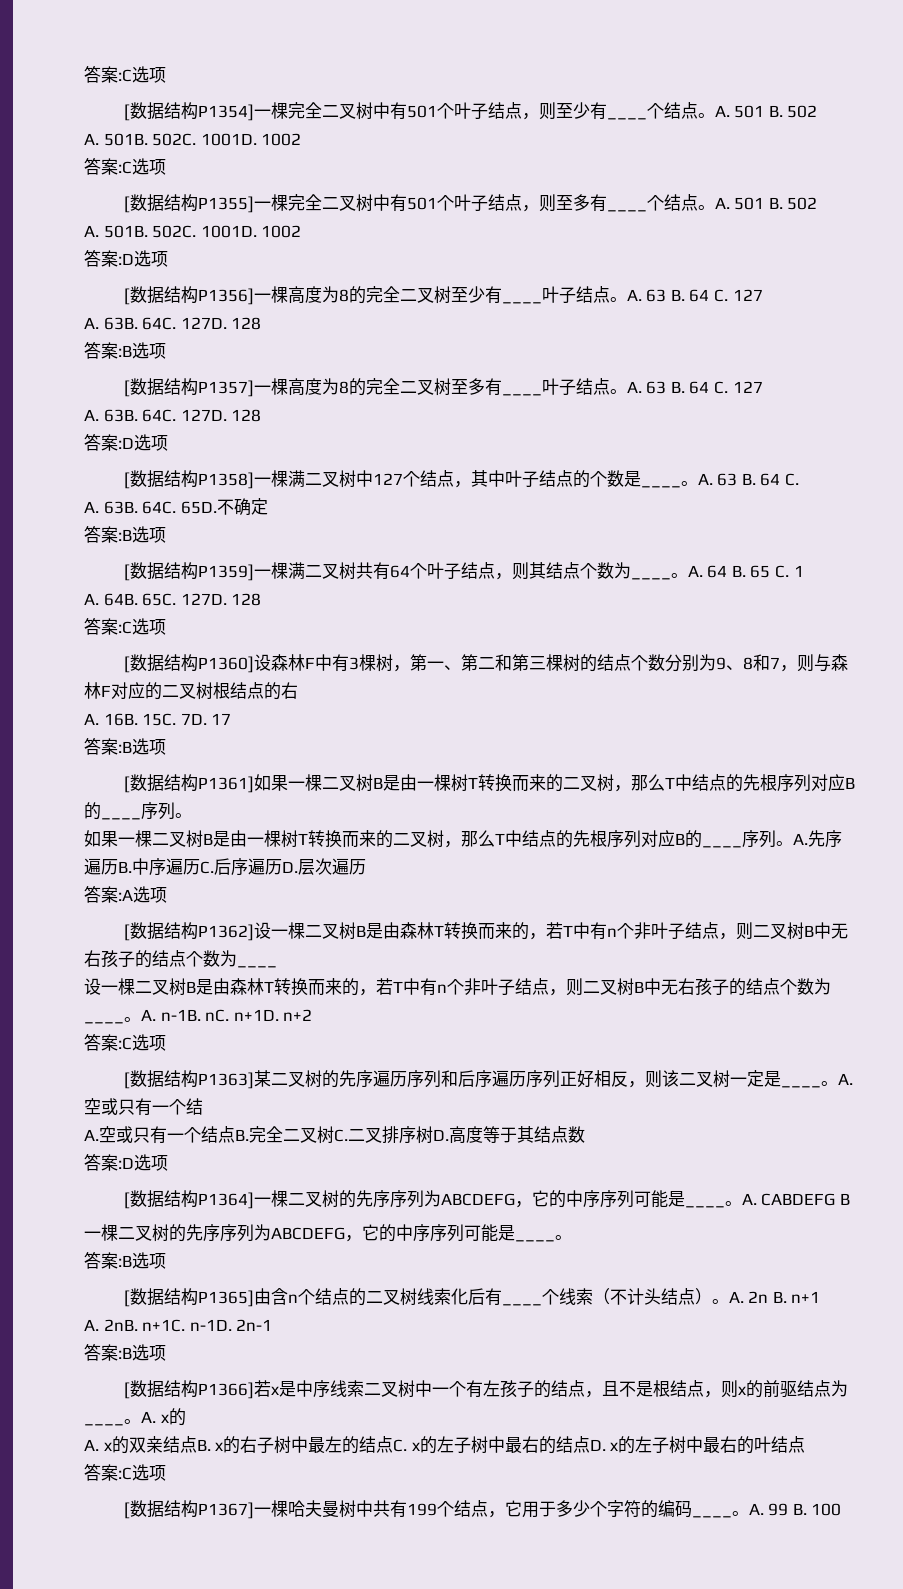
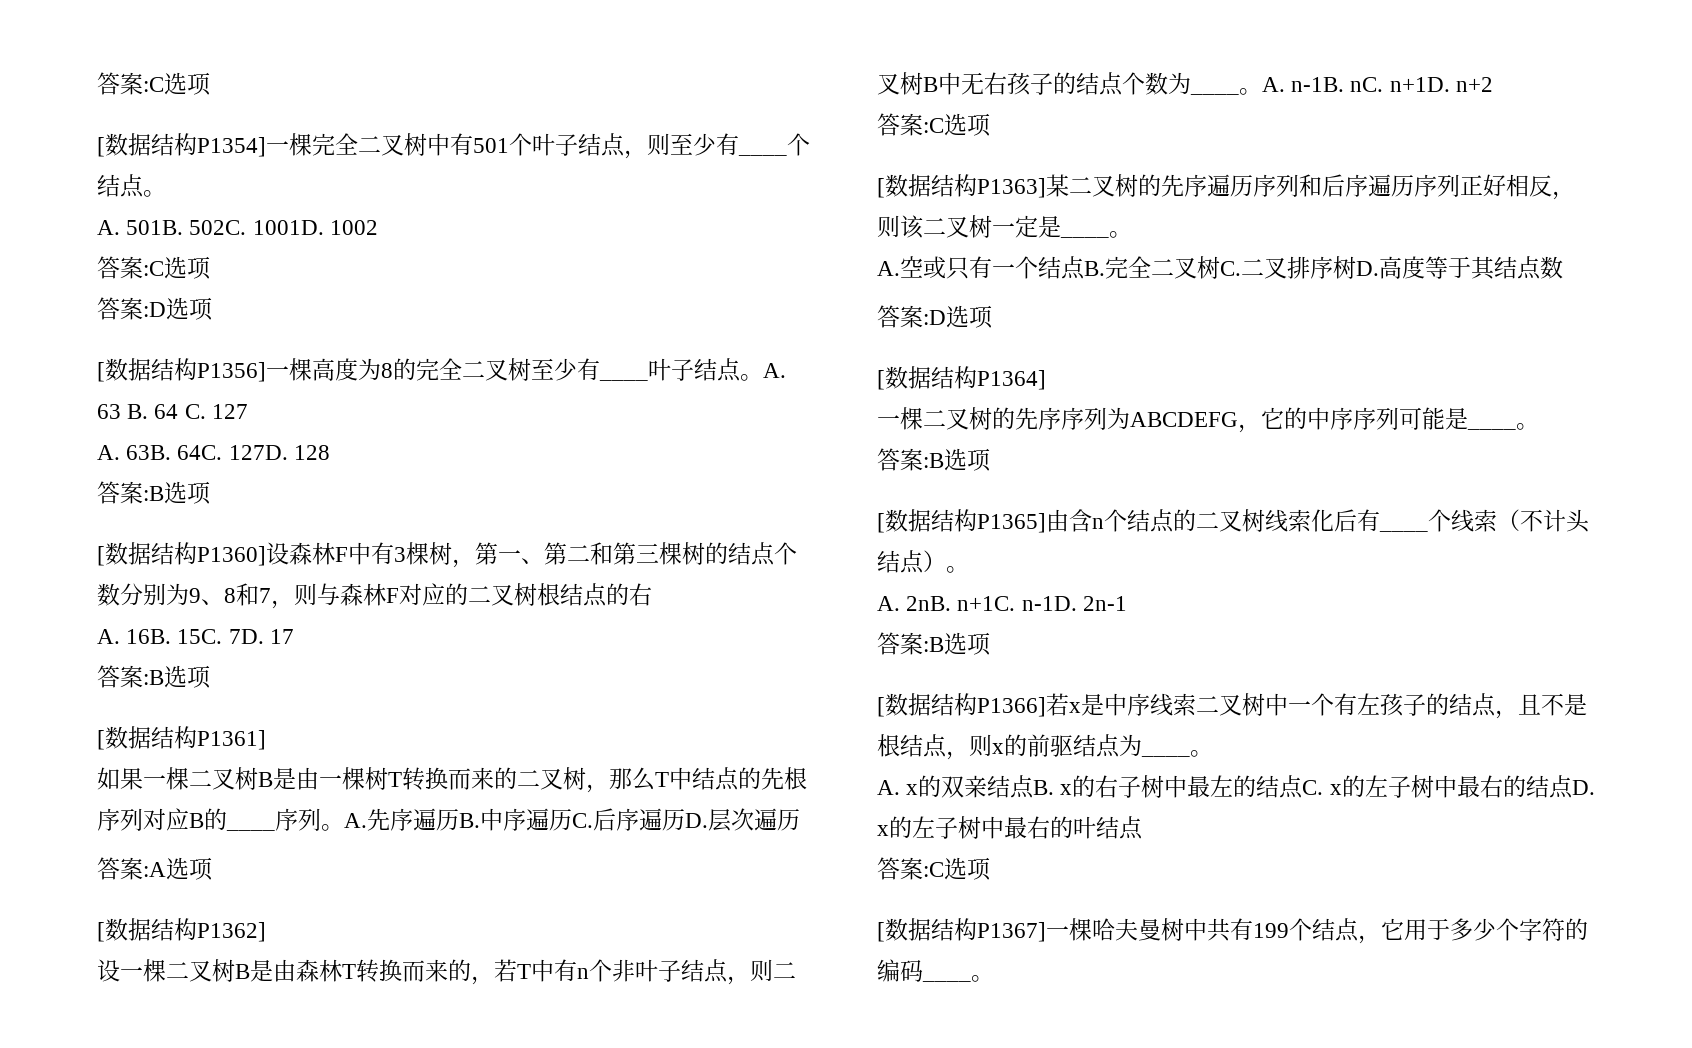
- [数据结构P1354]一棵完全二叉树中有501个叶子结点，则至少有____个结点。A. 501 B. 502
+ [数据结构P1354]一棵完全二叉树中有501个叶子结点，则至少有____个结点。
- [数据结构P1355]一棵完全二叉树中有501个叶子结点，则至多有____个结点。A. 501 B. 502
- A. 501B. 502C. 1001D. 1002
- [数据结构P1357]一棵高度为8的完全二叉树至多有____叶子结点。A. 63 B. 64 C. 127
- A. 63B. 64C. 127D. 128
- 答案:D选项
- [数据结构P1358]一棵满二叉树中127个结点，其中叶子结点的个数是____。A. 63 B. 64 C.
- A. 63B. 64C. 65D.不确定
- 答案:B选项
- [数据结构P1359]一棵满二叉树共有64个叶子结点，则其结点个数为____。A. 64 B. 65 C. 1
- A. 64B. 65C. 127D. 128
- 答案:C选项
- [数据结构P1361]如果一棵二叉树B是由一棵树T转换而来的二叉树，那么T中结点的先根序列对应B的____序列。
+ [数据结构P1361]
- [数据结构P1362]设一棵二叉树B是由森林T转换而来的，若T中有n个非叶子结点，则二叉树B中无右孩子的结点个数为____
+ [数据结构P1362]
- [数据结构P1363]某二叉树的先序遍历序列和后序遍历序列正好相反，则该二叉树一定是____。A.空或只有一个结
+ [数据结构P1363]某二叉树的先序遍历序列和后序遍历序列正好相反，则该二叉树一定是____。
- [数据结构P1364]一棵二叉树的先序序列为ABCDEFG，它的中序序列可能是____。A. CABDEFG B
+ [数据结构P1364]
- A. 2n B. n+1
- [数据结构P1366]若x是中序线索二叉树中一个有左孩子的结点，且不是根结点，则x的前驱结点为____。A. x的
+ [数据结构P1366]若x是中序线索二叉树中一个有左孩子的结点，且不是根结点，则x的前驱结点为____。
- A. 99 B. 100

